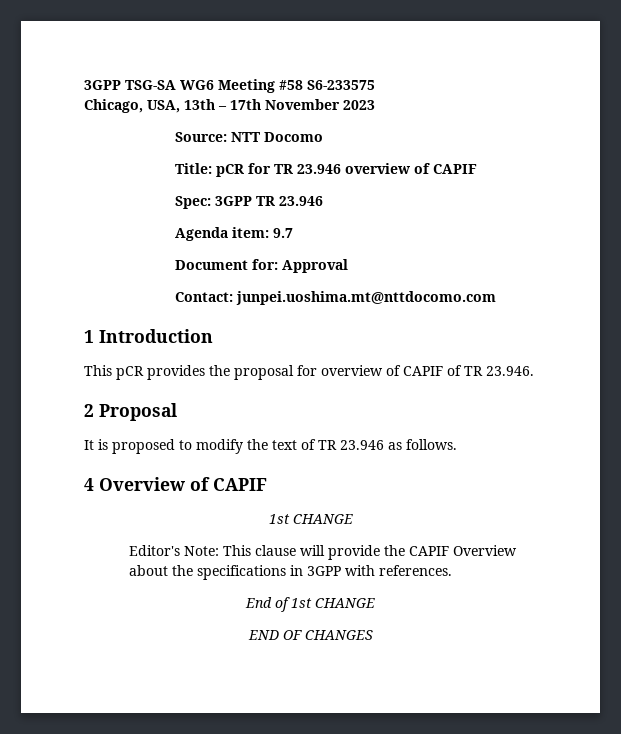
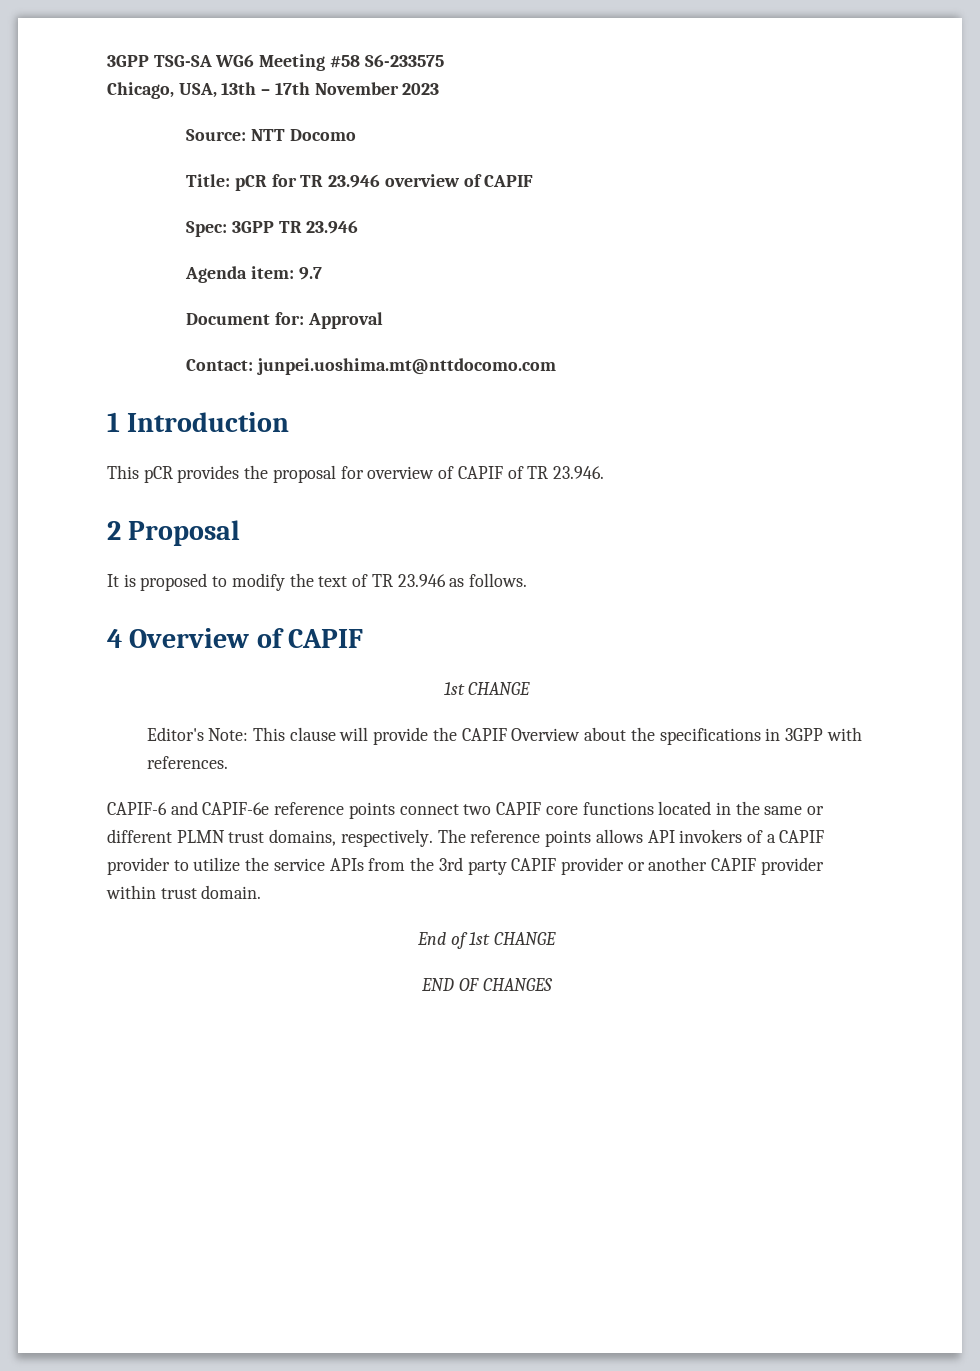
+ CAPIF-6 and CAPIF-6e reference points connect two CAPIF core functions located in the same or different PLMN trust domains, respectively. The reference points allows API invokers of a CAPIF provider to utilize the service APIs from the 3rd party CAPIF provider or another CAPIF provider within trust domain.

